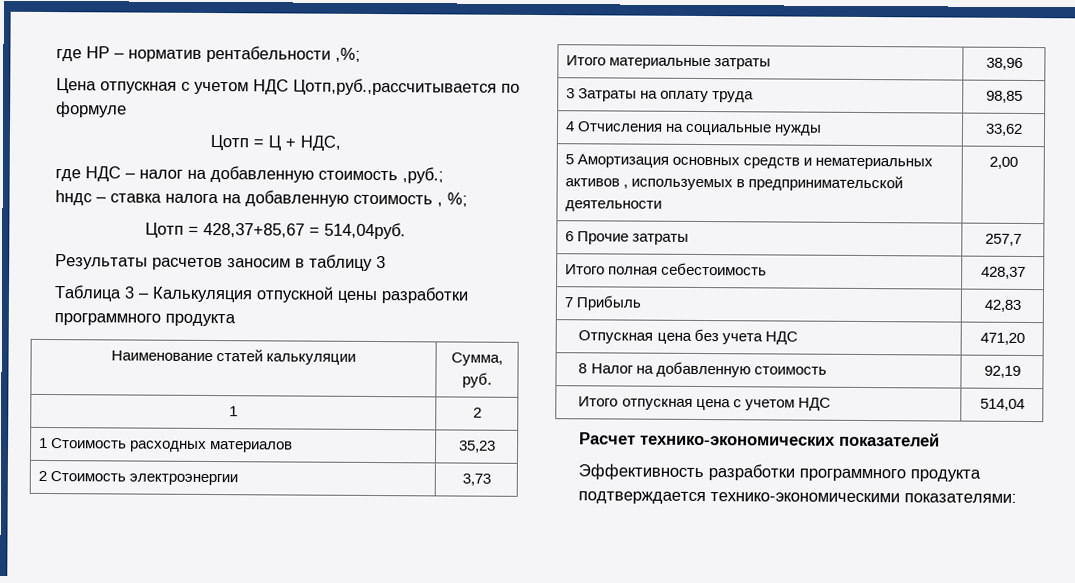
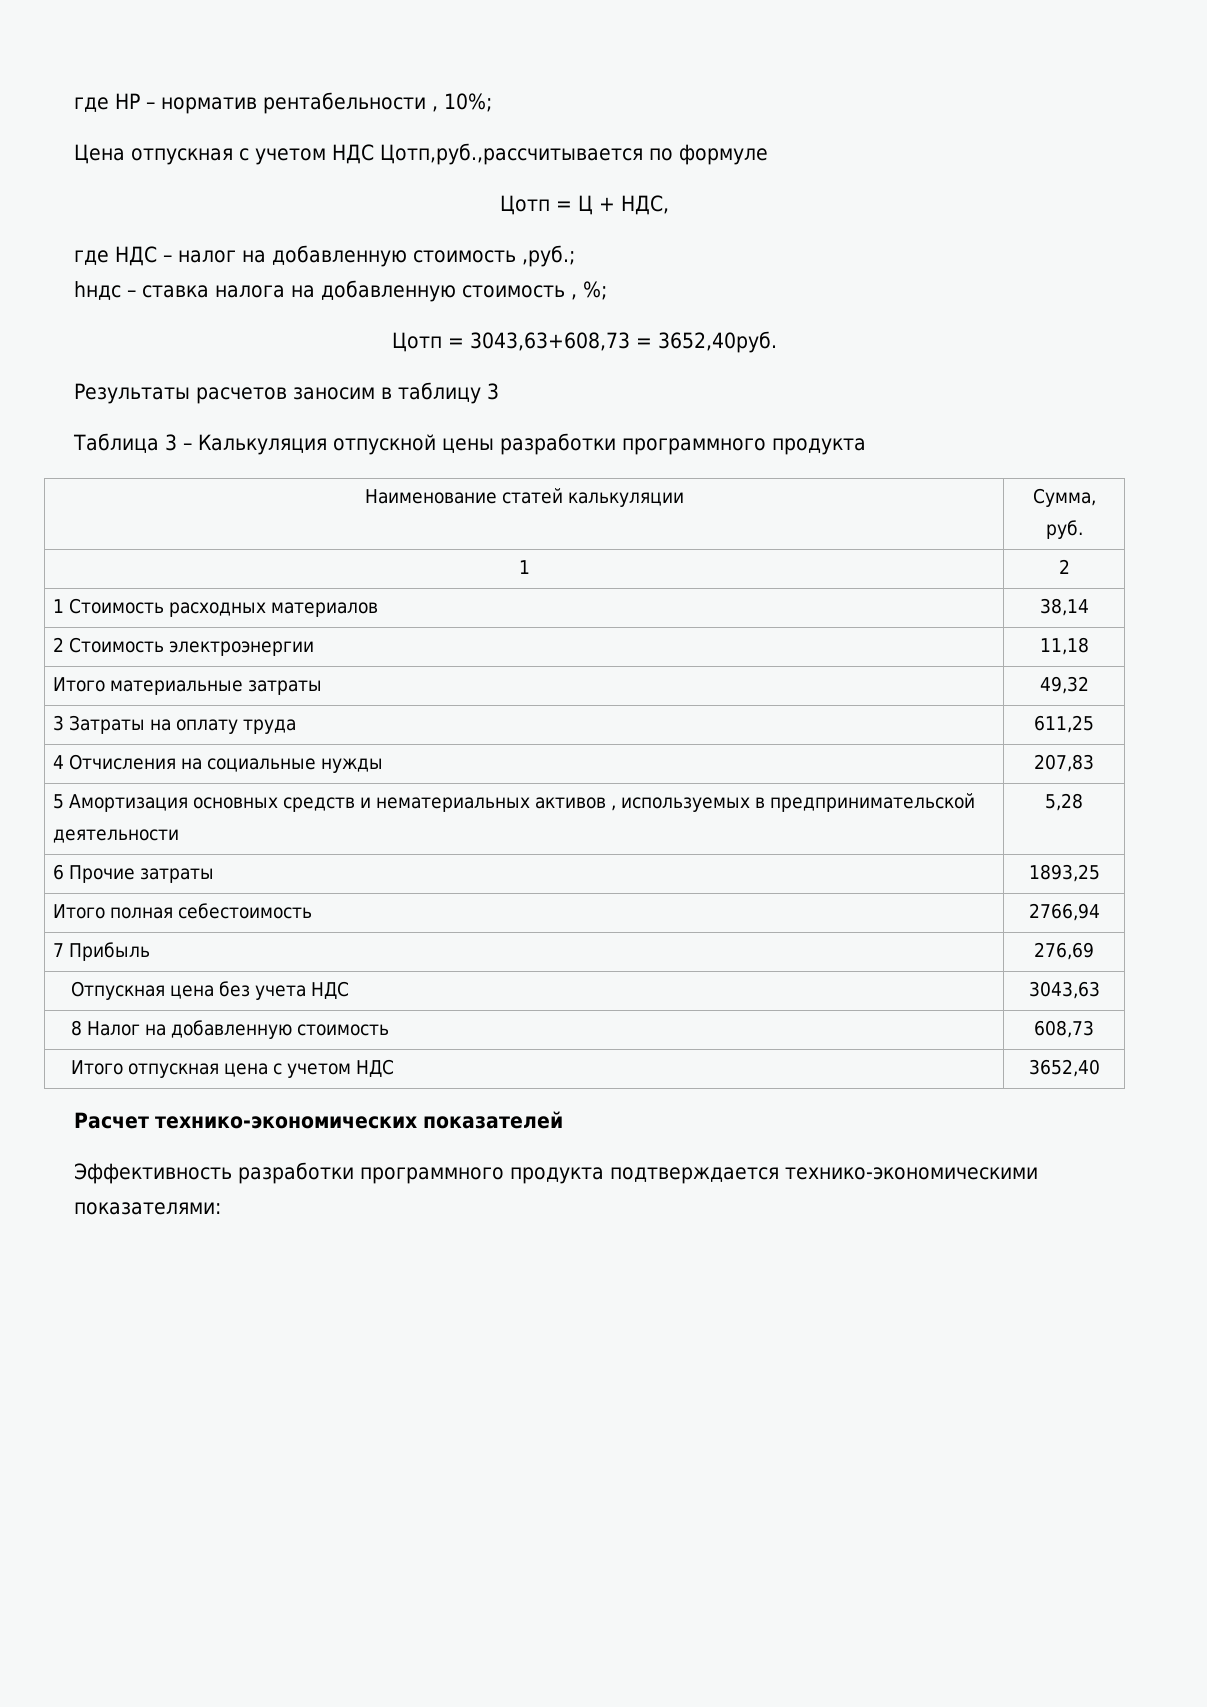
- где НР – норматив рентабельности ,%;
+ где НР – норматив рентабельности , 10%;
- Цотп = 428,37+85,67 = 514,04руб.
+ Цотп = 3043,63+608,73 = 3652,40руб.
- 1 Стоимость расходных материалов | 35,23
+ 1 Стоимость расходных материалов | 38,14
- 2 Стоимость электроэнергии | 3,73
+ 2 Стоимость электроэнергии | 11,18
- Итого материальные затраты | 38,96
+ Итого материальные затраты | 49,32
- 3 Затраты на оплату труда | 98,85
+ 3 Затраты на оплату труда | 611,25
- 4 Отчисления на социальные нужды | 33,62
+ 4 Отчисления на социальные нужды | 207,83
- 5 Амортизация основных средств и нематериальных активов , используемых в предпринимательской деятельности | 2,00
+ 5 Амортизация основных средств и нематериальных активов , используемых в предпринимательской деятельности | 5,28
- 6 Прочие затраты | 257,7
+ 6 Прочие затраты | 1893,25
- Итого полная себестоимость | 428,37
+ Итого полная себестоимость | 2766,94
- 7 Прибыль | 42,83
+ 7 Прибыль | 276,69
- Отпускная цена без учета НДС | 471,20
+ Отпускная цена без учета НДС | 3043,63
- 8 Налог на добавленную стоимость | 92,19
+ 8 Налог на добавленную стоимость | 608,73
- Итого отпускная цена с учетом НДС | 514,04
+ Итого отпускная цена с учетом НДС | 3652,40

